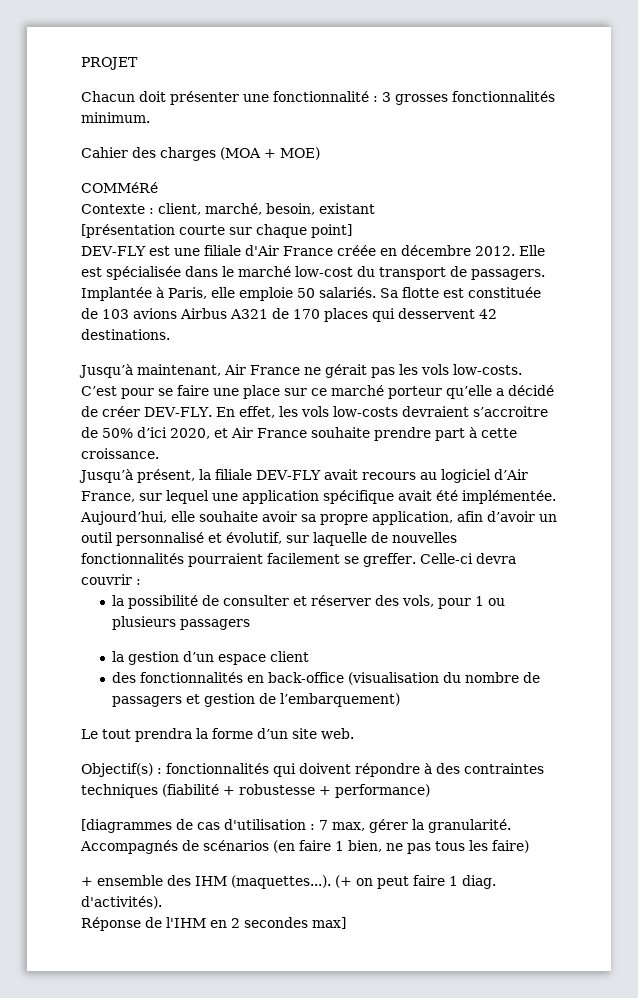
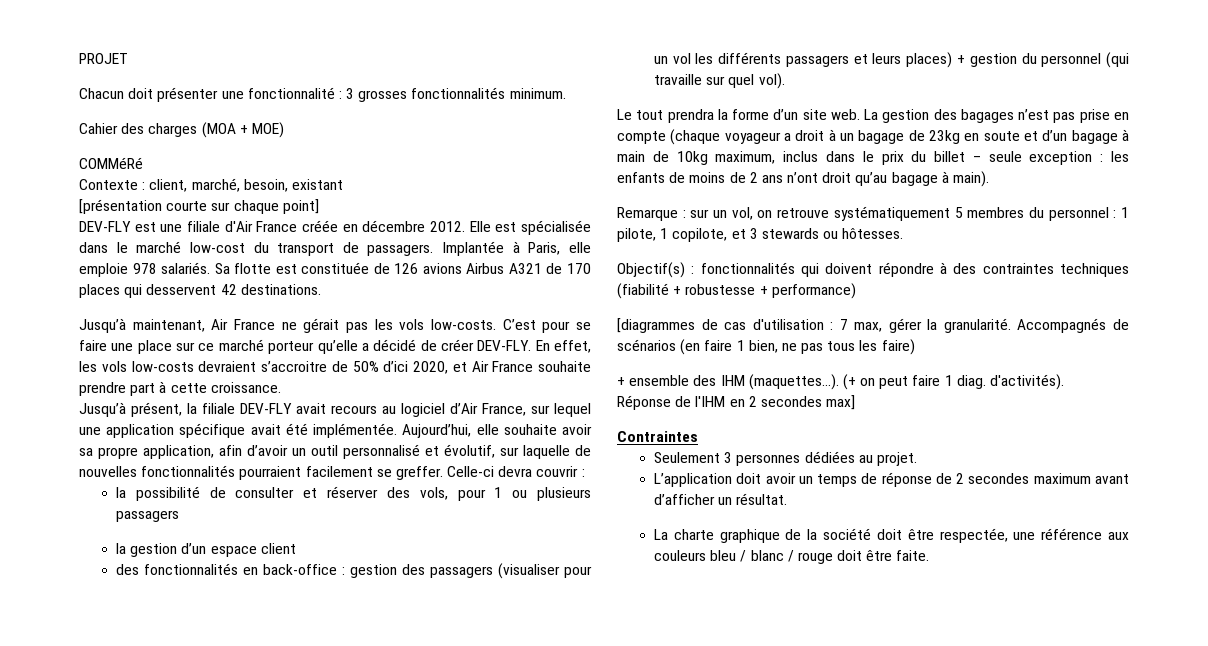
- Implantée à Paris, elle emploie 50 salariés.
+ Implantée à Paris, elle emploie 978 salariés.
- Sa flotte est constituée de 103 avions Airbus A321 de 170 places qui desservent 42 destinations.
+ Sa flotte est constituée de 126 avions Airbus A321 de 170 places qui desservent 42 destinations.
- des fonctionnalités en back-office (visualisation du nombre de passagers et gestion de l’embarquement)
+ des fonctionnalités en back-office : gestion des passagers (visualiser pour un vol les différents passagers et leurs places) + gestion du personnel (qui travaille sur quel vol).
+ La gestion des bagages n’est pas prise en compte (chaque voyageur a droit à un bagage de 23kg en soute et d’un bagage à main de 10kg maximum, inclus dans le prix du billet – seule exception : les enfants de moins de 2 ans n’ont droit qu’au bagage à main).
+ Remarque : sur un vol, on retrouve systématiquement 5 membres du personnel : 1 pilote, 1 copilote, et 3 stewards ou hôtesses.
+ Contraintes
+ Seulement 3 personnes dédiées au projet.
+ L’application doit avoir un temps de réponse de 2 secondes maximum avant d’afficher un résultat.
+ La charte graphique de la société doit être respectée, une référence aux couleurs bleu / blanc / rouge doit être faite.

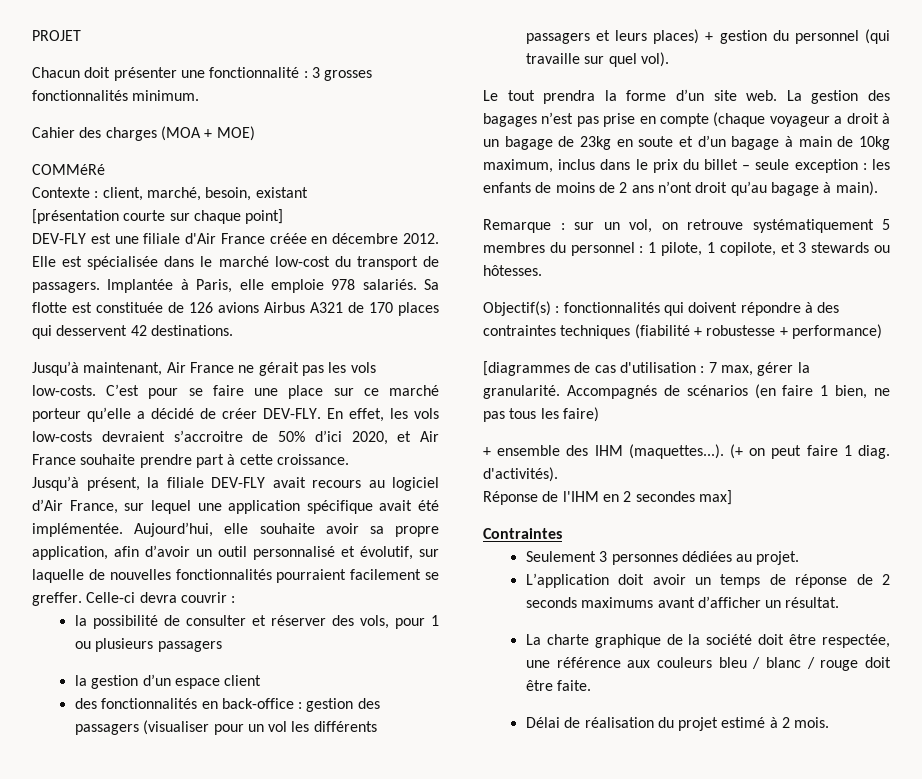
- L’application doit avoir un temps de réponse de 2 secondes maximum avant d’afficher un résultat.
+ L’application doit avoir un temps de réponse de 2 seconds maximums avant d’afficher un résultat.
+ Délai de réalisation du projet estimé à 2 mois.

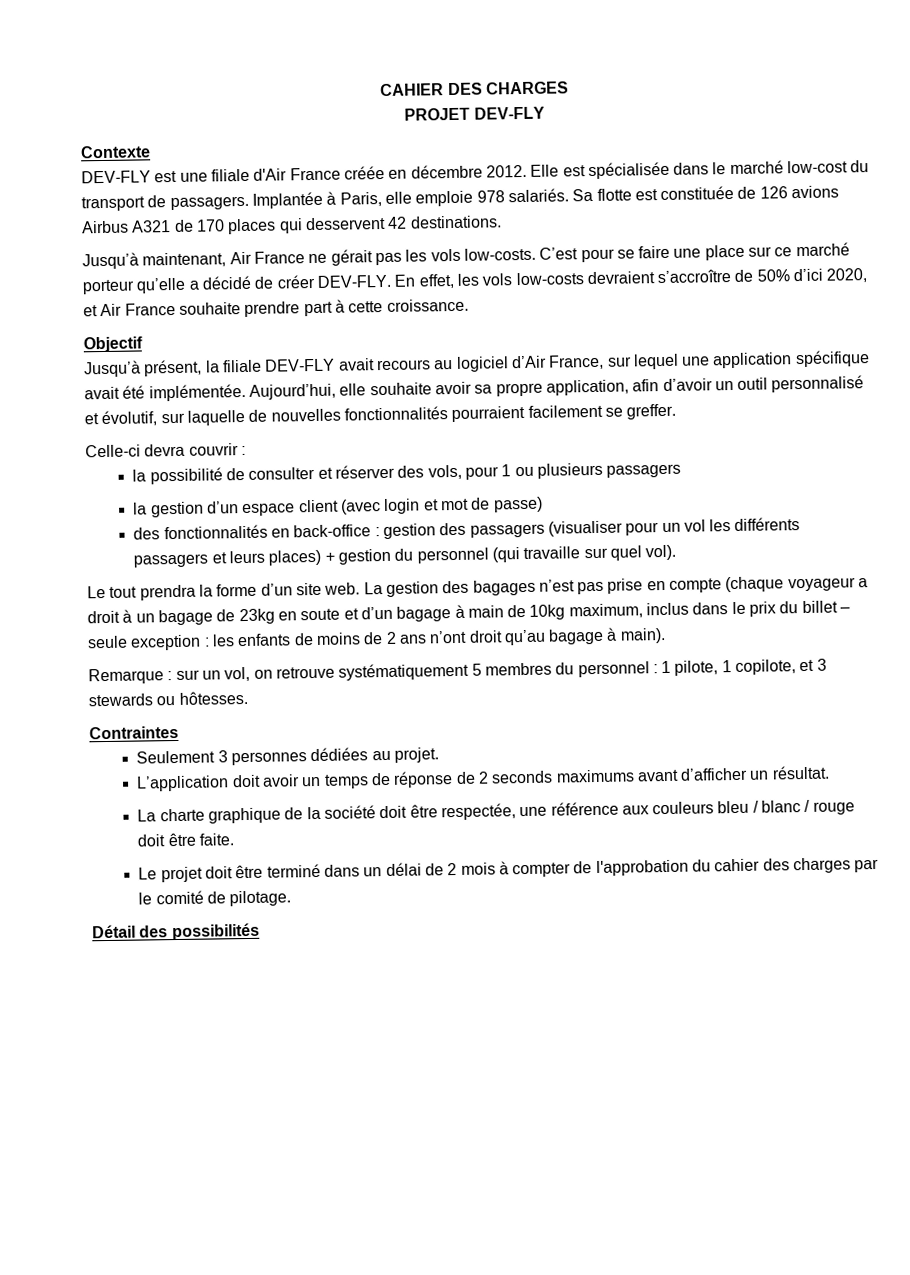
- PROJET
- Chacun doit présenter une fonctionnalité : 3 grosses fonctionnalités minimum.
- Cahier des charges (MOA + MOE)
- COMMéRé
- Contexte : client, marché, besoin, existant
- [présentation courte sur chaque point]
+ CAHIER DES CHARGES
+ PROJET DEV-FLY
+ Contexte
- En effet, les vols low-costs devraient s’accroitre de 50% d’ici 2020, et Air France souhaite prendre part à cette croissance.
+ En effet, les vols low-costs devraient s’accroître de 50% d’ici 2020, et Air France souhaite prendre part à cette croissance.
+ Objectif
- Aujourd’hui, elle souhaite avoir sa propre application, afin d’avoir un outil personnalisé et évolutif, sur laquelle de nouvelles fonctionnalités pourraient facilement se greffer. Celle-ci devra couvrir :
+ Aujourd’hui, elle souhaite avoir sa propre application, afin d’avoir un outil personnalisé et évolutif, sur laquelle de nouvelles fonctionnalités pourraient facilement se greffer.
+ Celle-ci devra couvrir :
- la gestion d’un espace client
+ la gestion d’un espace client (avec login et mot de passe)
- Objectif(s) : fonctionnalités qui doivent répondre à des contraintes techniques (fiabilité + robustesse + performance)
- [diagrammes de cas d'utilisation : 7 max, gérer la granularité. Accompagnés de scénarios (en faire 1 bien, ne pas tous les faire)
- + ensemble des IHM (maquettes...). (+ on peut faire 1 diag. d'activités).
- Réponse de l'IHM en 2 secondes max]
- Délai de réalisation du projet estimé à 2 mois.
+ Le projet doit être terminé dans un délai de 2 mois à compter de l'approbation du cahier des charges par le comité de pilotage.
+ Détail des possibilités

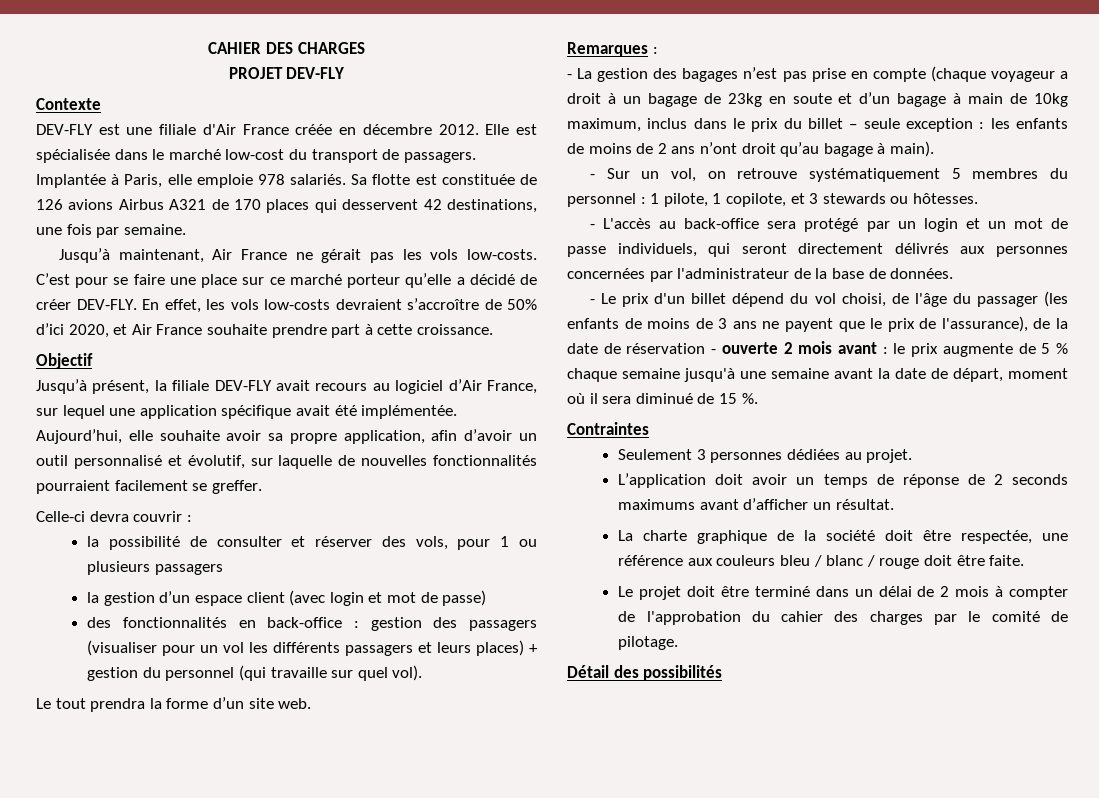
- Sa flotte est constituée de 126 avions Airbus A321 de 170 places qui desservent 42 destinations.
+ Sa flotte est constituée de 126 avions Airbus A321 de 170 places qui desservent 42 destinations, une fois par semaine.
- Le tout prendra la forme d’un site web. La gestion des bagages n’est pas prise en compte (chaque voyageur a droit à un bagage de 23kg en soute et d’un bagage à main de 10kg maximum, inclus dans le prix du billet – seule exception : les enfants de moins de 2 ans n’ont droit qu’au bagage à main).
+ Le tout prendra la forme d’un site web.
+ Remarques :
+ - La gestion des bagages n’est pas prise en compte (chaque voyageur a droit à un bagage de 23kg en soute et d’un bagage à main de 10kg maximum, inclus dans le prix du billet – seule exception : les enfants de moins de 2 ans n’ont droit qu’au bagage à main).
- Remarque : sur un vol, on retrouve systématiquement 5 membres du personnel : 1 pilote, 1 copilote, et 3 stewards ou hôtesses.
+ - Sur un vol, on retrouve systématiquement 5 membres du personnel : 1 pilote, 1 copilote, et 3 stewards ou hôtesses.
+ - L'accès au back-office sera protégé par un login et un mot de passe individuels, qui seront directement délivrés aux personnes concernées par l'administrateur de la base de données.
+ - Le prix d'un billet dépend du vol choisi, de l'âge du passager (les enfants de moins de 3 ans ne payent que le prix de l'assurance), de la date de réservation - ouverte 2 mois avant : le prix augmente de 5 % chaque semaine jusqu'à une semaine avant la date de départ, moment où il sera diminué de 15 %.

